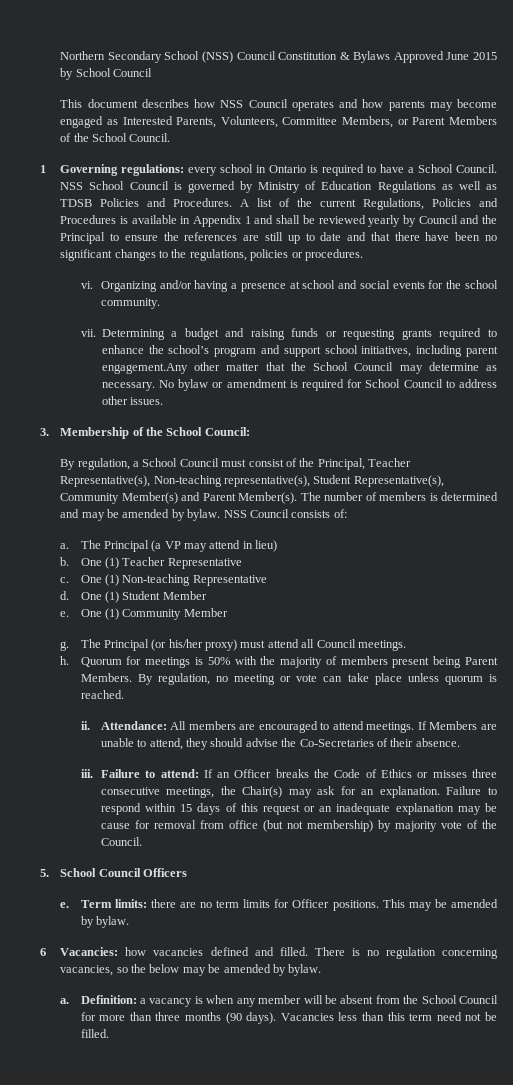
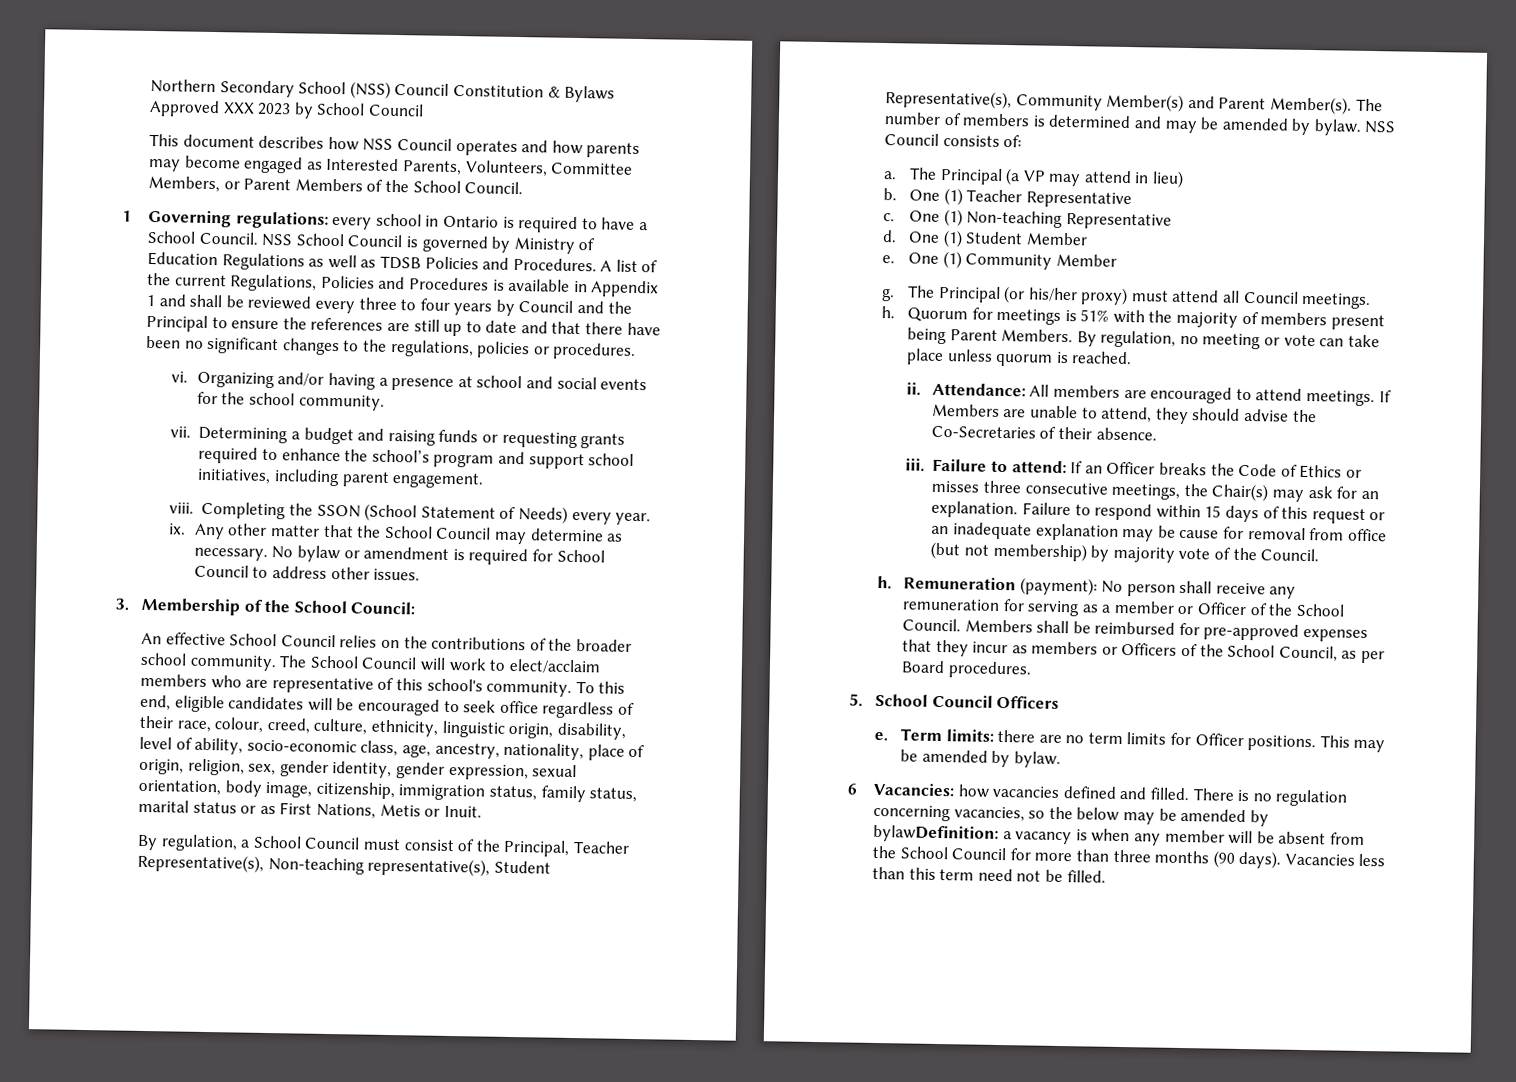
- Northern Secondary School (NSS) Council Constitution & Bylaws Approved June 2015 by School Council
+ Northern Secondary School (NSS) Council Constitution & Bylaws Approved XXX 2023 by School Council
- A list of the current Regulations, Policies and Procedures is available in Appendix 1 and shall be reviewed yearly by Council and the Principal to ensure the references are still up to date and that there have been no significant changes to the regulations, policies or procedures.
+ A list of the current Regulations, Policies and Procedures is available in Appendix 1 and shall be reviewed every three to four years by Council and the Principal to ensure the references are still up to date and that there have been no significant changes to the regulations, policies or procedures.
- Determining a budget and raising funds or requesting grants required to enhance the school’s program and support school initiatives, including parent engagement.Any other matter that the School Council may determine as necessary.
+ Determining a budget and raising funds or requesting grants required to enhance the school’s program and support school initiatives, including parent engagement.
+ viii. Completing the SSON (School Statement of Needs) every year.
+ ix. Any other matter that the School Council may determine as necessary.
+ An effective School Council relies on the contributions of the broader school community. The School Council will work to elect/acclaim members who are representative of this school's community. To this end, eligible candidates will be encouraged to seek office regardless of their race, colour, creed, culture, ethnicity, linguistic origin, disability, level of ability, socio-economic class, age, ancestry, nationality, place of origin, religion, sex, gender identity, gender expression, sexual orientation, body image, citizenship, immigration status, family status, marital status or as First Nations, Metis or Inuit.
- Quorum for meetings is 50% with the majority of members present being Parent Members.
+ Quorum for meetings is 51% with the majority of members present being Parent Members.
+ h. Remuneration (payment): No person shall receive any remuneration for serving as a member or Officer of the School Council. Members shall be reimbursed for pre-approved expenses that they incur as members or Officers of the School Council, as per Board procedures.
- There is no regulation concerning vacancies, so the below may be amended by bylaw.
- a. Definition: a vacancy is when any member will be absent from the School Council for more than three months (90 days).
+ There is no regulation concerning vacancies, so the below may be amended by bylawDefinition: a vacancy is when any member will be absent from the School Council for more than three months (90 days).

